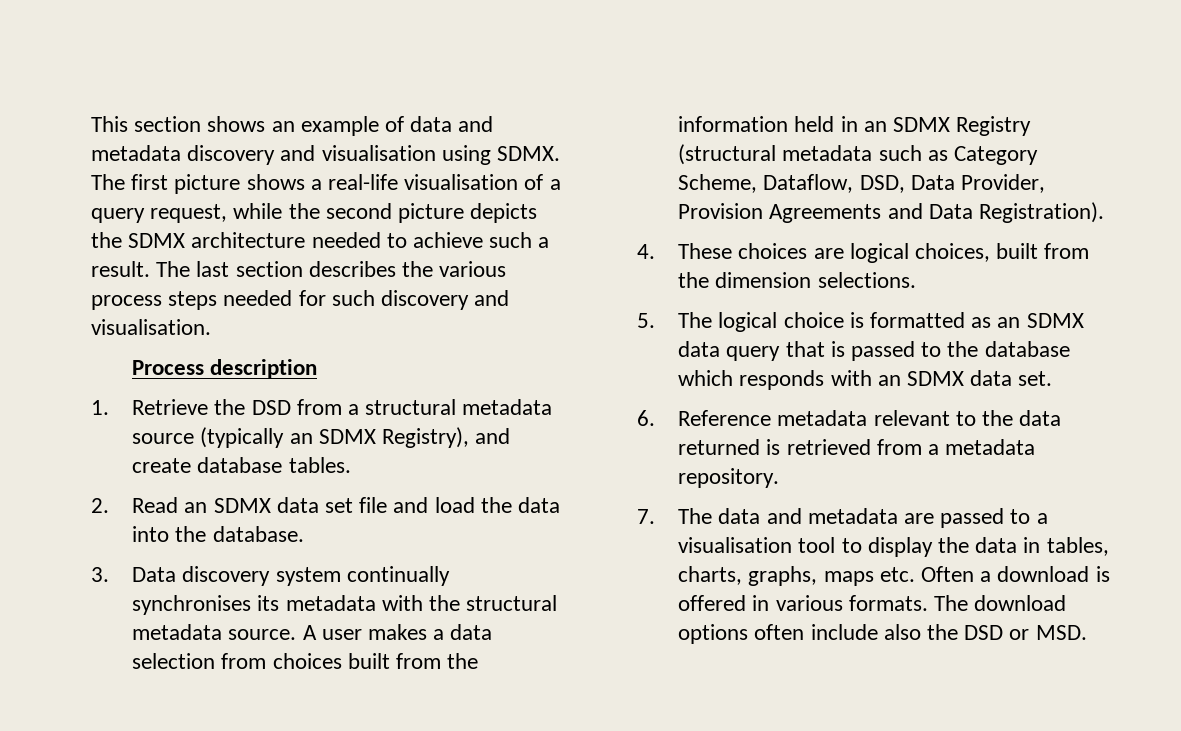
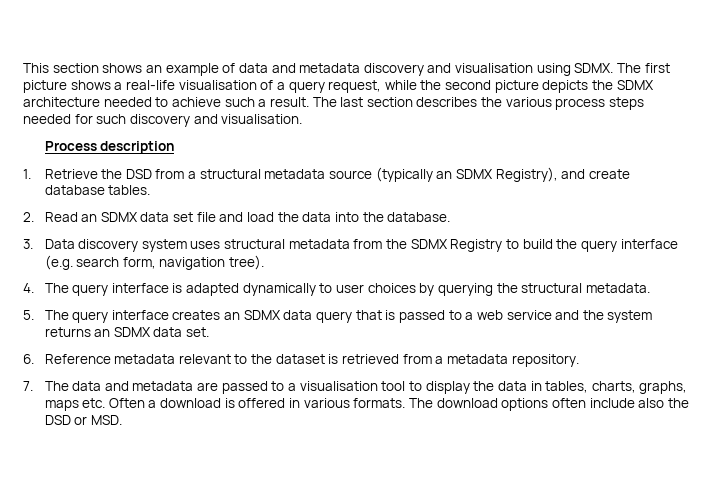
- 3. Data discovery system continually synchronises its metadata with the structural metadata source. A user makes a data selection from choices built from the information held in an SDMX Registry (structural metadata such as Category Scheme, Dataflow, DSD, Data Provider, Provision Agreements and Data Registration).
- 4. These choices are logical choices, built from the dimension selections.
- 5. The logical choice is formatted as an SDMX data query that is passed to the database which responds with an SDMX data set.
+ 3. Data discovery system uses structural metadata from the SDMX Registry to build the query interface (e.g. search form, navigation tree).
+ 4. The query interface is adapted dynamically to user choices by querying the structural metadata.
+ 5. The query interface creates an SDMX data query that is passed to a web service and the system returns an SDMX data set.
- 6. Reference metadata relevant to the data returned is retrieved from a metadata repository.
+ 6. Reference metadata relevant to the dataset is retrieved from a metadata repository.

